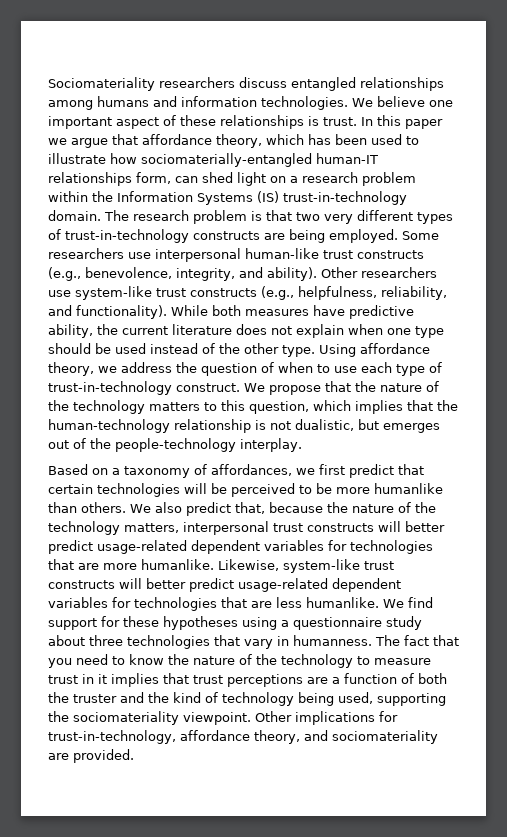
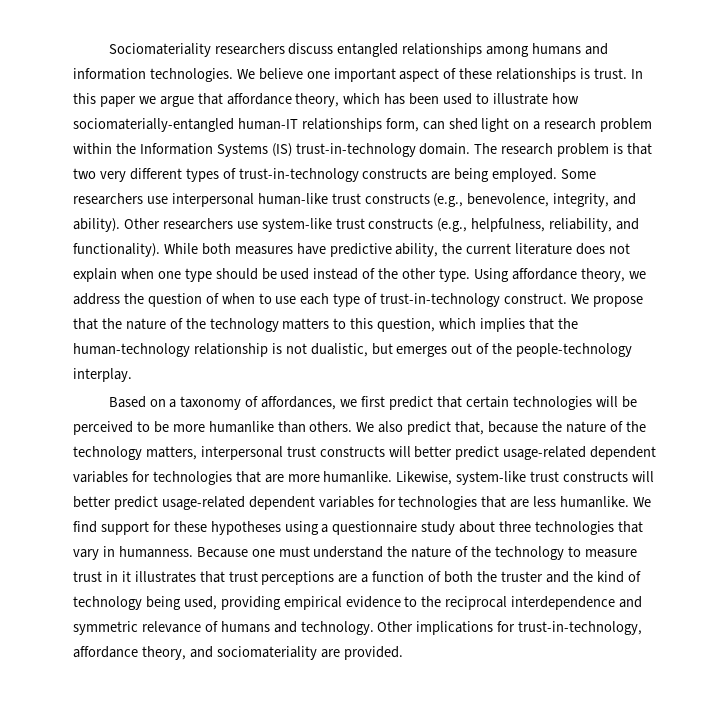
- The fact that you need to know the nature of the technology to measure trust in it implies that trust perceptions are a function of both the truster and the kind of technology being used, supporting the sociomateriality viewpoint.
+ Because one must understand the nature of the technology to measure trust in it illustrates that trust perceptions are a function of both the truster and the kind of technology being used, providing empirical evidence to the reciprocal interdependence and symmetric relevance of humans and technology.

